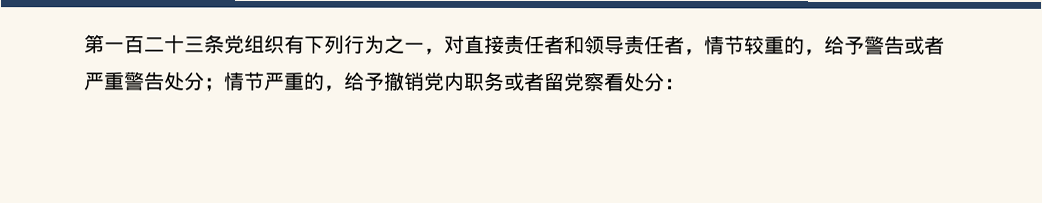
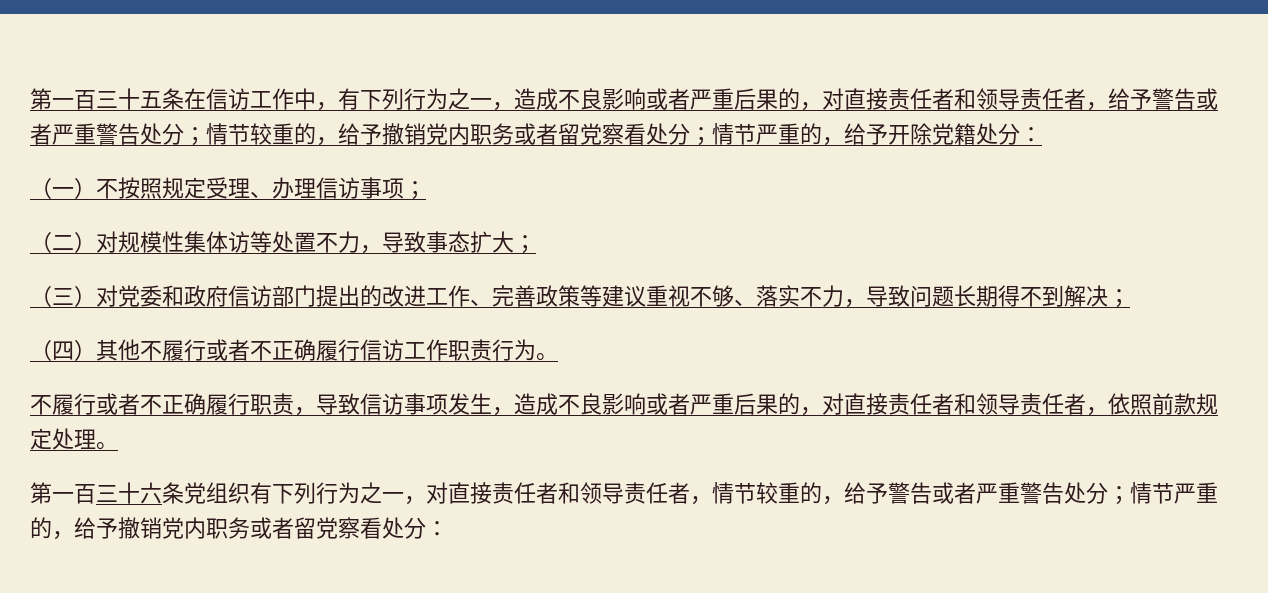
- 第一百二十三条党组织有下列行为之一，对直接责任者和领导责任者，情节较重的，给予警告或者严重警告处分；情节严重的，给予撤销党内职务或者留党察看处分：
+ 第一百三十五条在信访工作中，有下列行为之一，造成不良影响或者严重后果的，对直接责任者和领导责任者，给予警告或者严重警告处分；情节较重的，给予撤销党内职务或者留党察看处分；情节严重的，给予开除党籍处分：
+ （一）不按照规定受理、办理信访事项；
+ （二）对规模性集体访等处置不力，导致事态扩大；
+ （三）对党委和政府信访部门提出的改进工作、完善政策等建议重视不够、落实不力，导致问题长期得不到解决；
+ （四）其他不履行或者不正确履行信访工作职责行为。
+ 不履行或者不正确履行职责，导致信访事项发生，造成不良影响或者严重后果的，对直接责任者和领导责任者，依照前款规定处理。
+ 第一百三十六条党组织有下列行为之一，对直接责任者和领导责任者，情节较重的，给予警告或者严重警告处分；情节严重的，给予撤销党内职务或者留党察看处分：

